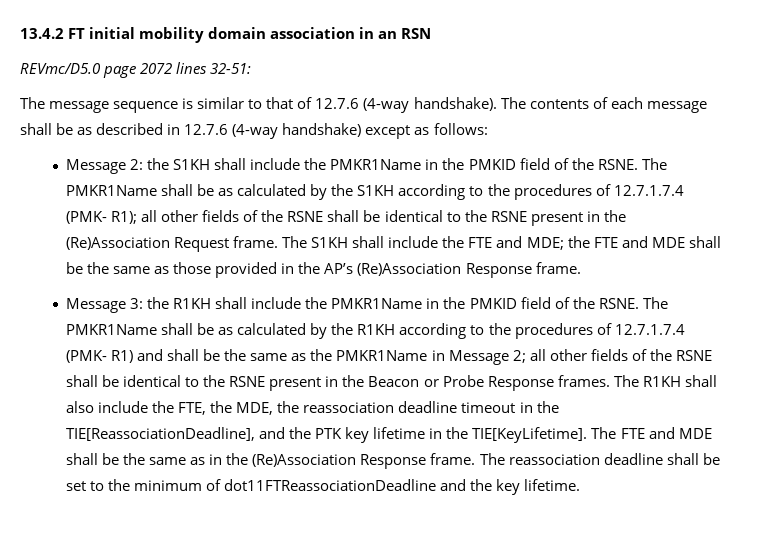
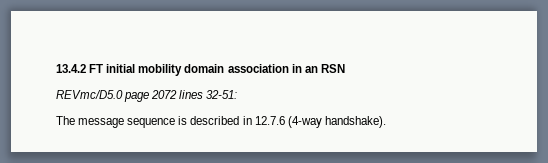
- The message sequence is similar to that of 12.7.6 (4-way handshake). The contents of each message shall be as described in 12.7.6 (4-way handshake) except as follows:
- Message 2: the S1KH shall include the PMKR1Name in the PMKID field of the RSNE. The PMKR1Name shall be as calculated by the S1KH according to the procedures of 12.7.1.7.4 (PMK- R1); all other fields of the RSNE shall be identical to the RSNE present in the (Re)Association Request frame. The S1KH shall include the FTE and MDE; the FTE and MDE shall be the same as those provided in the AP’s (Re)Association Response frame.
- Message 3: the R1KH shall include the PMKR1Name in the PMKID field of the RSNE. The PMKR1Name shall be as calculated by the R1KH according to the procedures of 12.7.1.7.4 (PMK- R1) and shall be the same as the PMKR1Name in Message 2; all other fields of the RSNE shall be identical to the RSNE present in the Beacon or Probe Response frames. The R1KH shall also include the FTE, the MDE, the reassociation deadline timeout in the TIE[ReassociationDeadline], and the PTK key lifetime in the TIE[KeyLifetime]. The FTE and MDE shall be the same as in the (Re)Association Response frame. The reassociation deadline shall be set to the minimum of dot11FTReassociationDeadline and the key lifetime.
+ The message sequence is described in 12.7.6 (4-way handshake).

